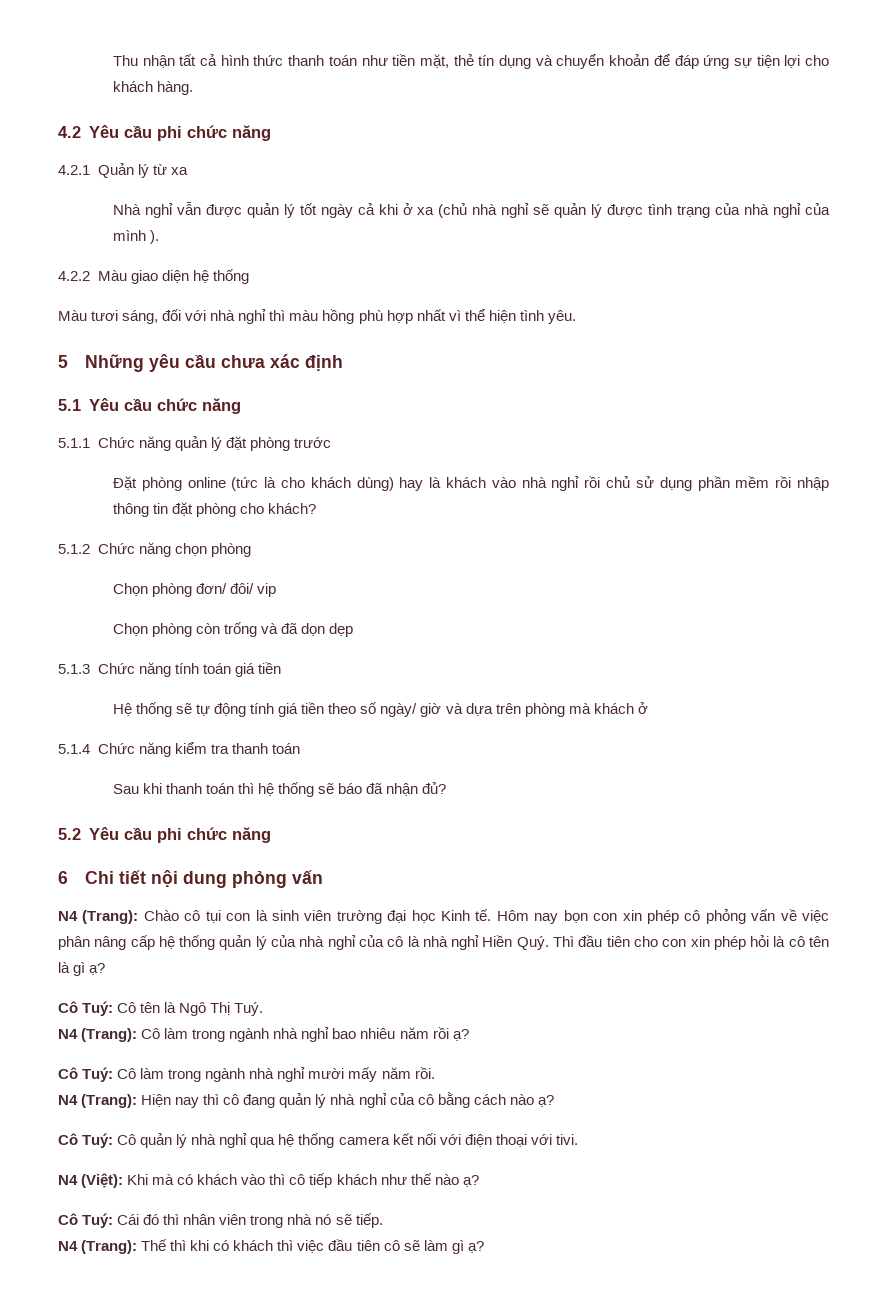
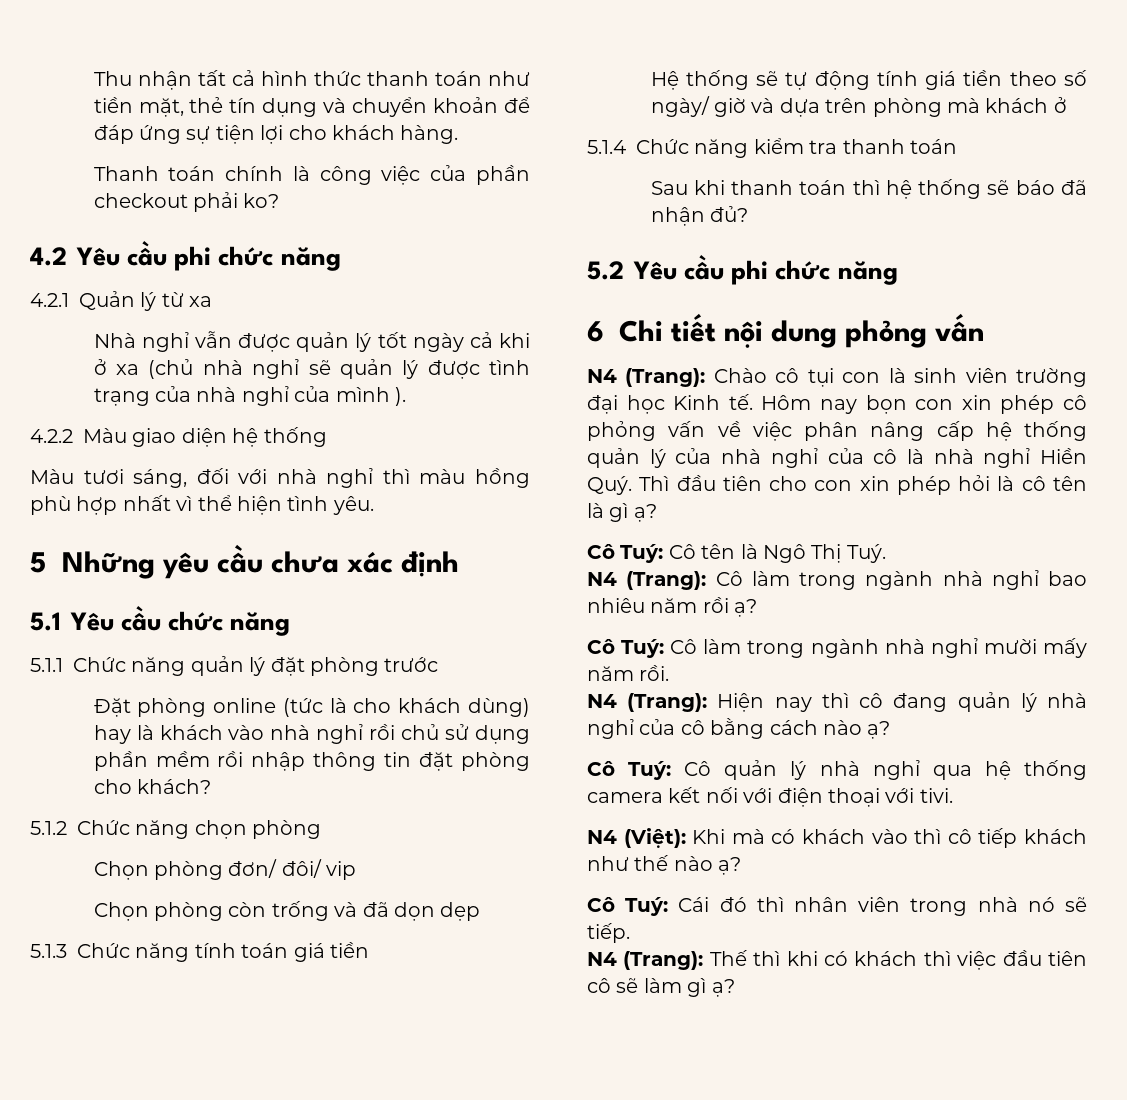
+ Thanh toán chính là công việc của phần checkout phải ko?

